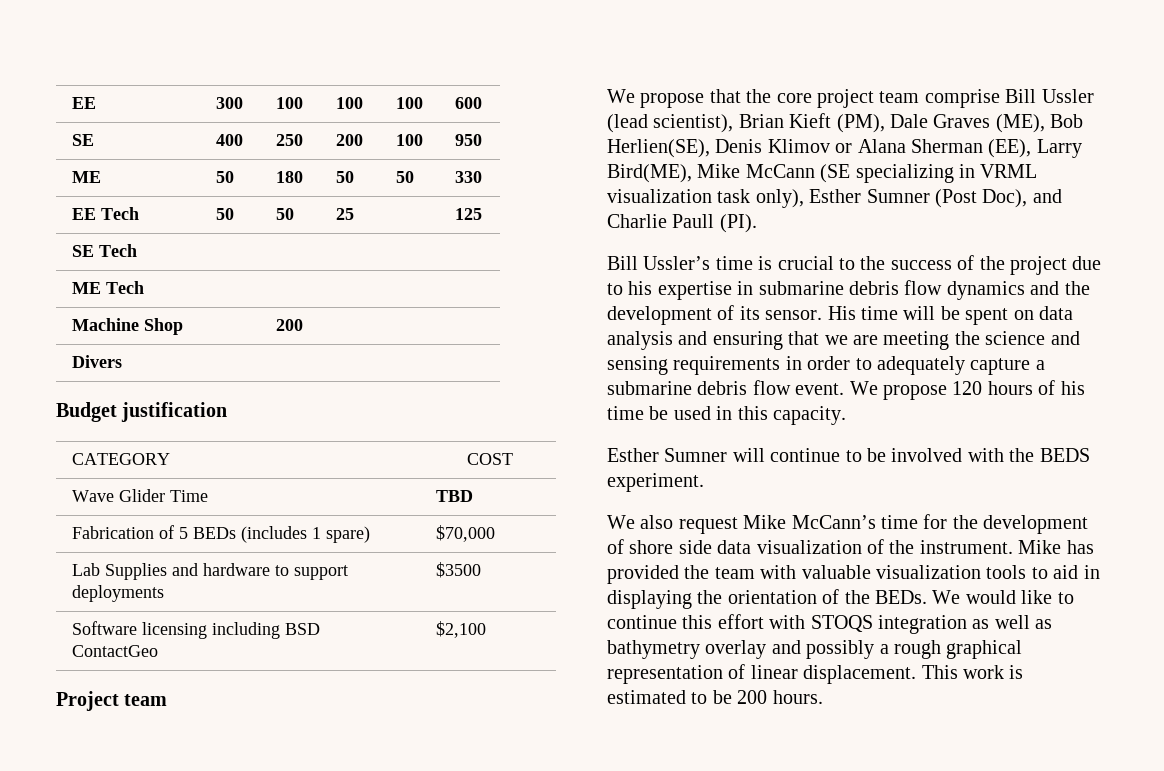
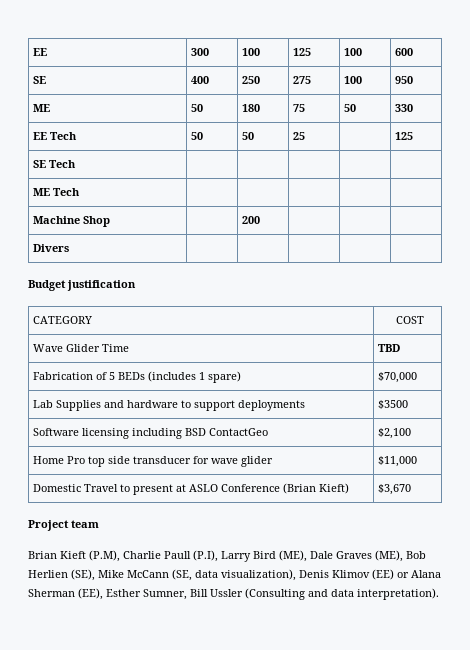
- EE | 300 | 100 | 100 | 100 | 600
+ EE | 300 | 100 | 125 | 100 | 600
- SE | 400 | 250 | 200 | 100 | 950
+ SE | 400 | 250 | 275 | 100 | 950
- ME | 50 | 180 | 50 | 50 | 330
+ ME | 50 | 180 | 75 | 50 | 330
+ Home Pro top side transducer for wave glider | $11,000
+ Domestic Travel to present at ASLO Conference (Brian Kieft) | $3,670
  Project team
- We propose that the core project team comprise Bill Ussler (lead scientist), Brian Kieft (PM), Dale Graves (ME), Bob Herlien(SE), Denis Klimov or Alana Sherman (EE), Larry Bird(ME), Mike McCann (SE specializing in VRML visualization task only), Esther Sumner (Post Doc), and Charlie Paull (PI).
- Bill Ussler’s time is crucial to the success of the project due to his expertise in submarine debris flow dynamics and the development of its sensor. His time will be spent on data analysis and ensuring that we are meeting the science and sensing requirements in order to adequately capture a submarine debris flow event. We propose 120 hours of his time be used in this capacity.
- Esther Sumner will continue to be involved with the BEDS experiment.
- We also request Mike McCann’s time for the development of shore side data visualization of the instrument. Mike has provided the team with valuable visualization tools to aid in displaying the orientation of the BEDs. We would like to continue this effort with STOQS integration as well as bathymetry overlay and possibly a rough graphical representation of linear displacement. This work is estimated to be 200 hours.
+ Brian Kieft (P.M), Charlie Paull (P.I), Larry Bird (ME), Dale Graves (ME), Bob Herlien (SE), Mike McCann (SE, data visualization), Denis Klimov (EE) or Alana Sherman (EE), Esther Sumner, Bill Ussler (Consulting and data interpretation).

